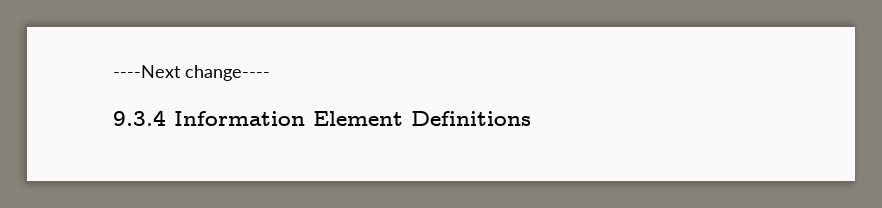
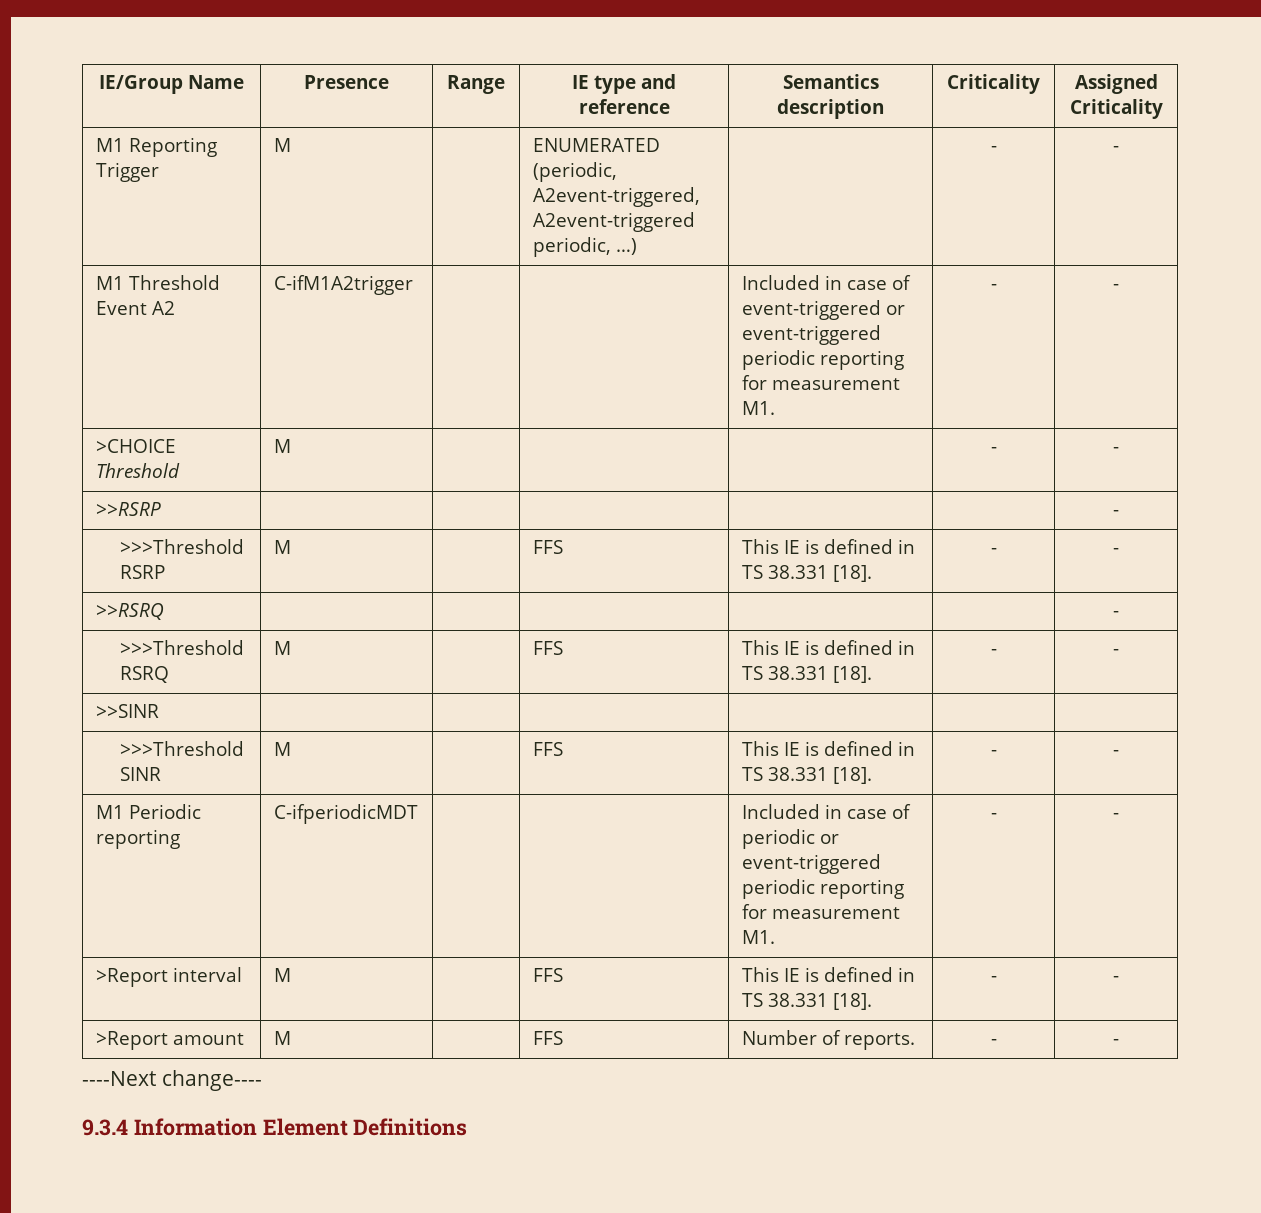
+ IE/Group Name | Presence | Range | IE type and reference | Semantics description | Criticality | Assigned Criticality
+ M1 Reporting Trigger | M | | ENUMERATED (periodic, A2event-triggered, A2event-triggered periodic, …) | | - | -
+ M1 Threshold Event A2 | C-ifM1A2trigger | | | Included in case of event-triggered or event-triggered periodic reporting for measurement M1. | - | -
+ >CHOICE Threshold | M | | | | - | -
+ >>RSRP | | | | | | -
+ >>>Threshold RSRP | M | | FFS | This IE is defined in TS 38.331 [18]. | - | -
+ >>RSRQ | | | | | | -
+ >>>Threshold RSRQ | M | | FFS | This IE is defined in TS 38.331 [18]. | - | -
+ >>SINR | | | | | |
+ >>>Threshold SINR | M | | FFS | This IE is defined in TS 38.331 [18]. | - | -
+ M1 Periodic reporting | C-ifperiodicMDT | | | Included in case of periodic or event-triggered periodic reporting for measurement M1. | - | -
+ >Report interval | M | | FFS | This IE is defined in TS 38.331 [18]. | - | -
+ >Report amount | M | | FFS | Number of reports. | - | -

